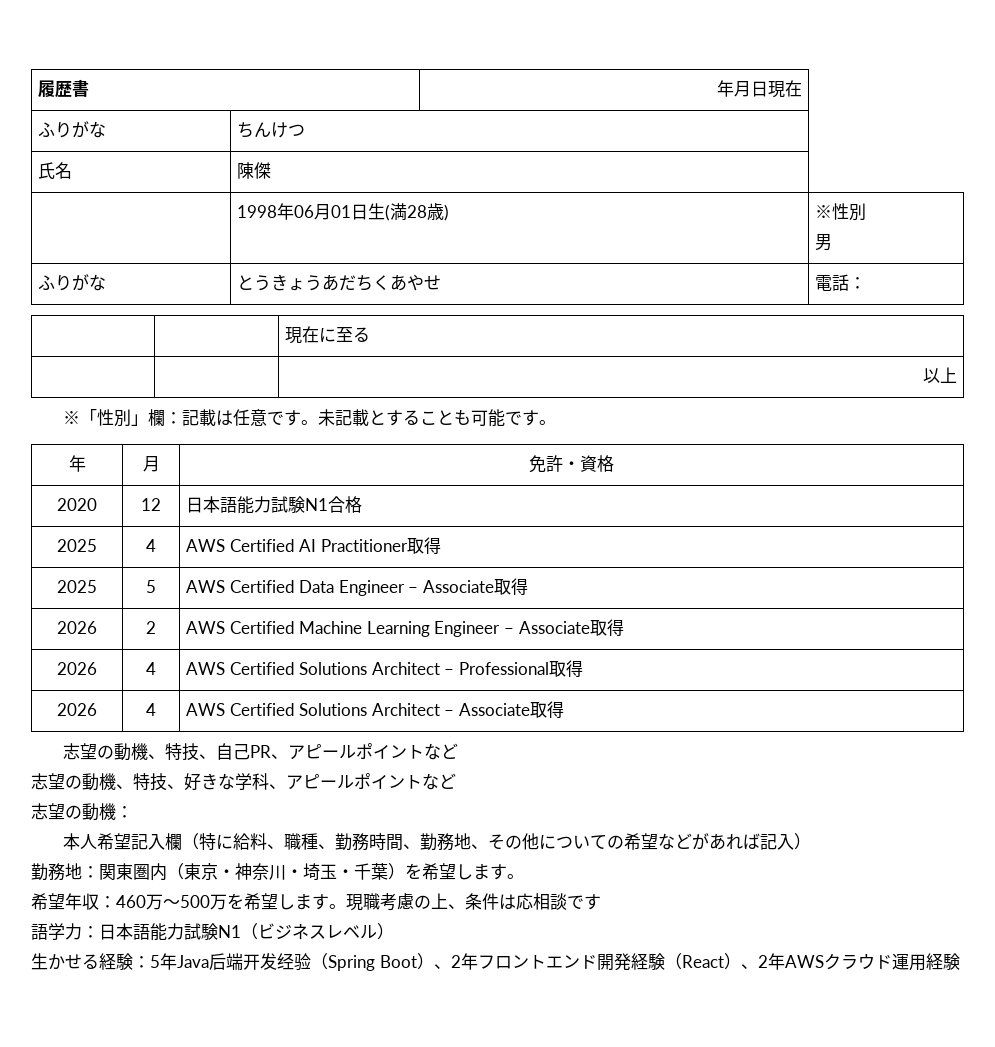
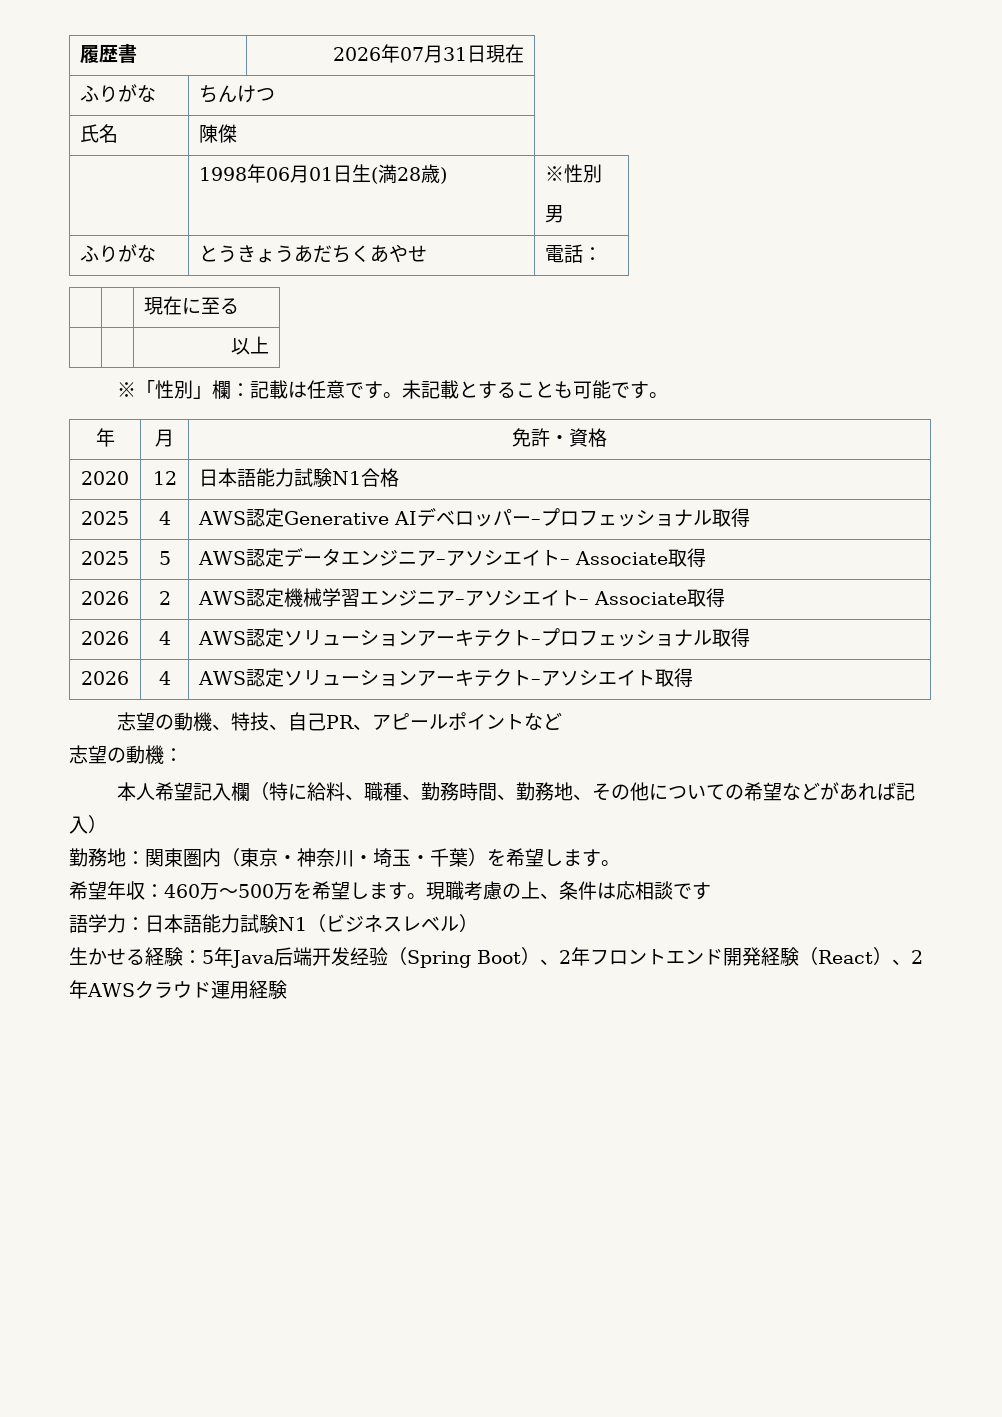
- 履歴書 | 年月日現在
+ 履歴書 | 2026年07月31日現在
- 2025 | 4 | AWS Certified AI Practitioner取得
- 2025 | 5 | AWS Certified Data Engineer – Associate取得
+ 2025 | 4 | AWS認定Generative AIデベロッパー–プロフェッショナル取得
+ 2025 | 5 | AWS認定データエンジニア–アソシエイト– Associate取得
- 2026 | 2 | AWS Certified Machine Learning Engineer – Associate取得
+ 2026 | 2 | AWS認定機械学習エンジニア–アソシエイト– Associate取得
- 2026 | 4 | AWS Certified Solutions Architect – Professional取得
- 2026 | 4 | AWS Certified Solutions Architect – Associate取得
+ 2026 | 4 | AWS認定ソリューションアーキテクト–プロフェッショナル取得
+ 2026 | 4 | AWS認定ソリューションアーキテクト–アソシエイト取得
- 志望の動機、特技、好きな学科、アピールポイントなど

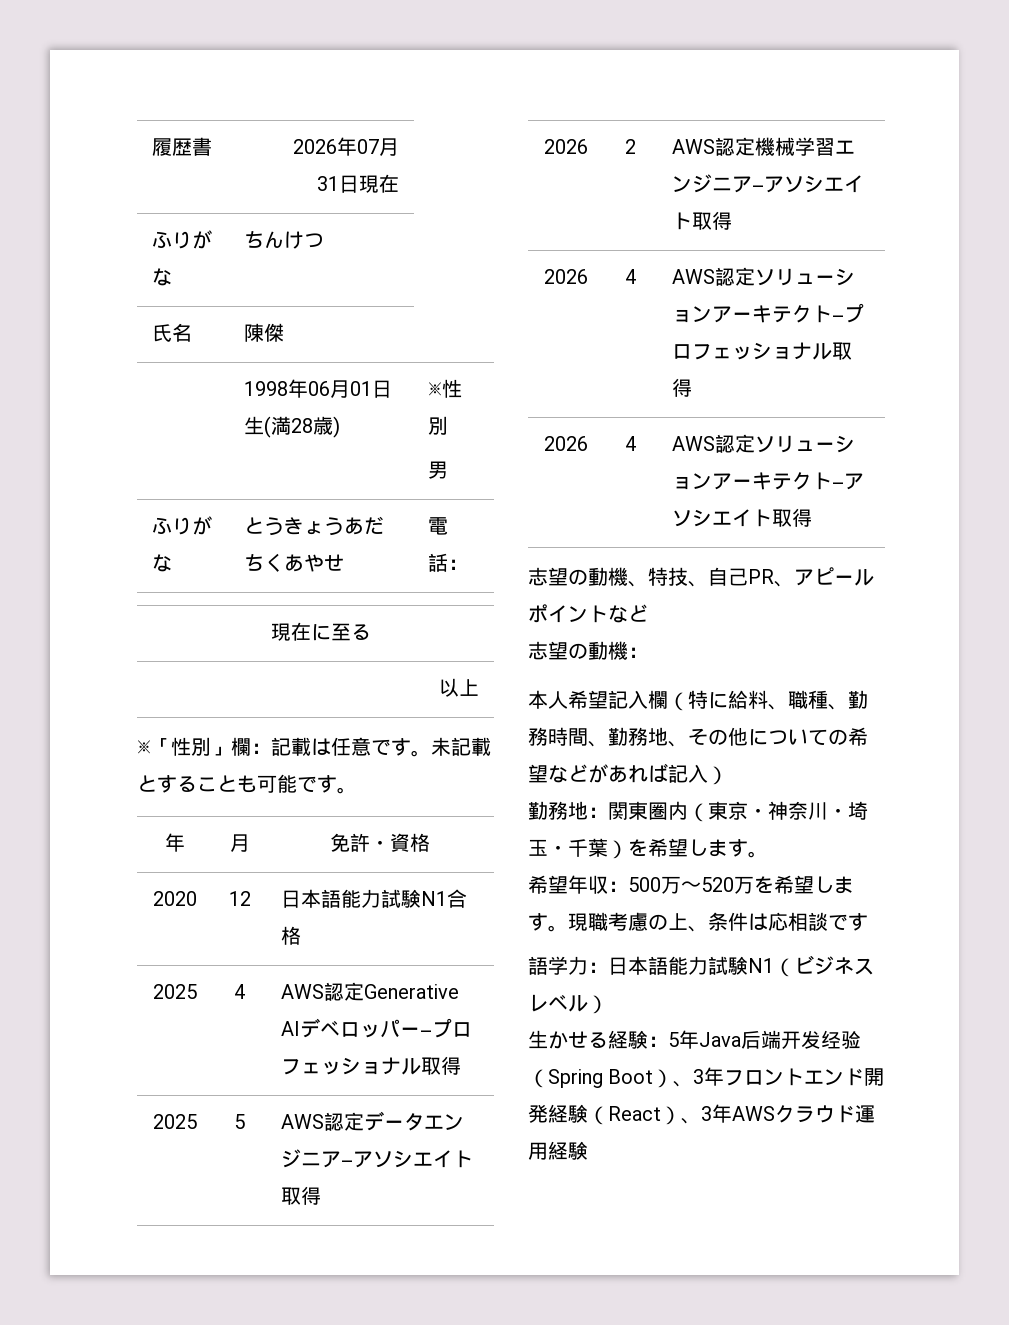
- 2025 | 5 | AWS認定データエンジニア–アソシエイト– Associate取得
+ 2025 | 5 | AWS認定データエンジニア–アソシエイト取得
- 2026 | 2 | AWS認定機械学習エンジニア–アソシエイト– Associate取得
+ 2026 | 2 | AWS認定機械学習エンジニア–アソシエイト取得
- 希望年収：460万〜500万を希望します。
+ 希望年収：500万〜520万を希望します。
- 生かせる経験：5年Java后端开发经验（Spring Boot）、2年フロントエンド開発経験（React）、2年AWSクラウド運用経験
+ 生かせる経験：5年Java后端开发经验（Spring Boot）、3年フロントエンド開発経験（React）、3年AWSクラウド運用経験

